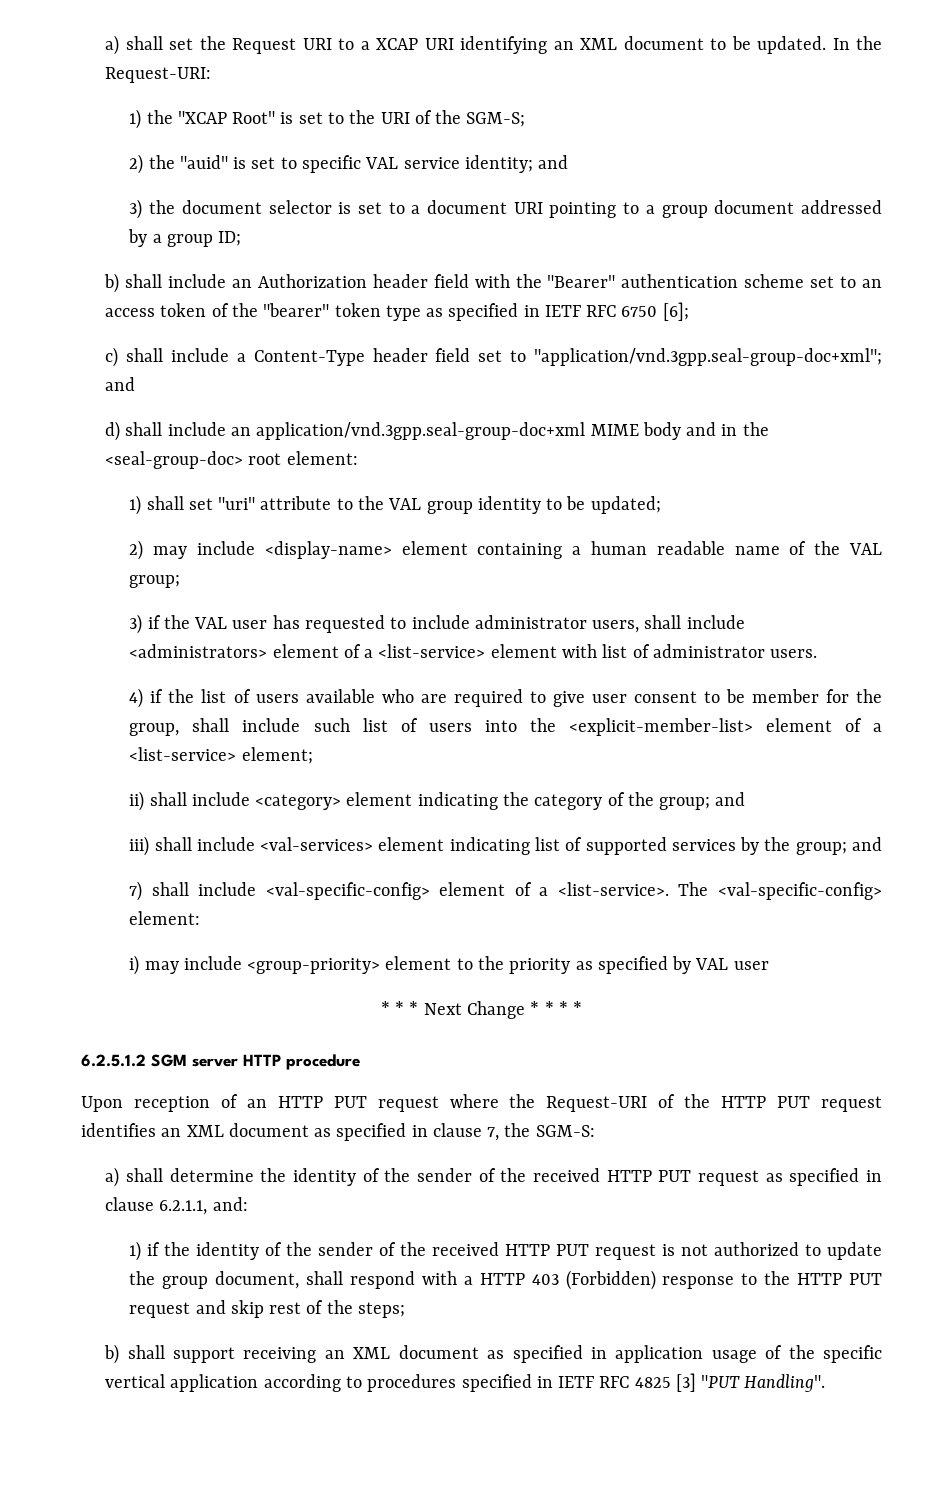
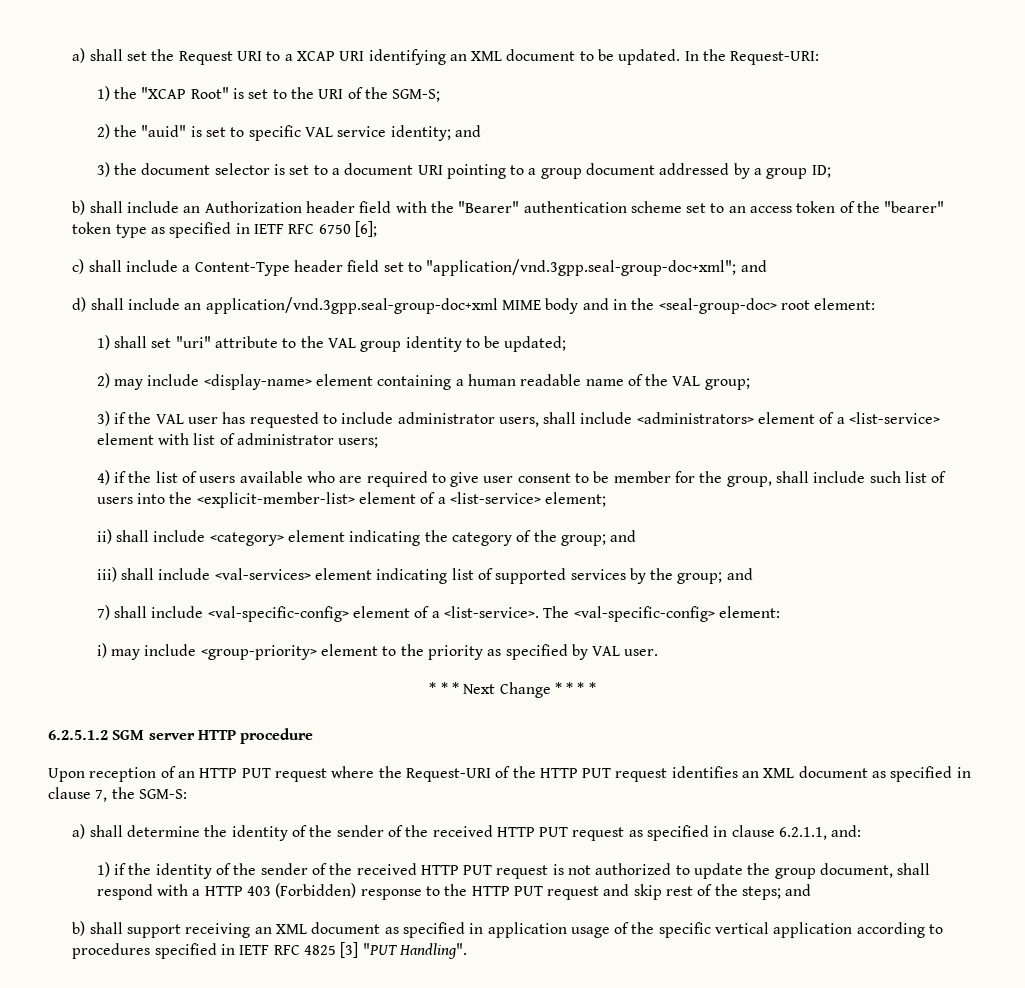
- 3) if the VAL user has requested to include administrator users, shall include <administrators> element of a <list-service> element with list of administrator users.
+ 3) if the VAL user has requested to include administrator users, shall include <administrators> element of a <list-service> element with list of administrator users;
- i) may include <group-priority> element to the priority as specified by VAL user
+ i) may include <group-priority> element to the priority as specified by VAL user.
- 1) if the identity of the sender of the received HTTP PUT request is not authorized to update the group document, shall respond with a HTTP 403 (Forbidden) response to the HTTP PUT request and skip rest of the steps;
+ 1) if the identity of the sender of the received HTTP PUT request is not authorized to update the group document, shall respond with a HTTP 403 (Forbidden) response to the HTTP PUT request and skip rest of the steps; and

